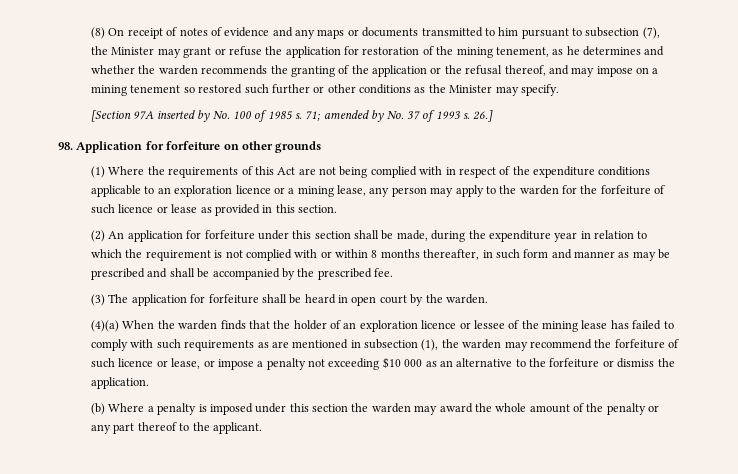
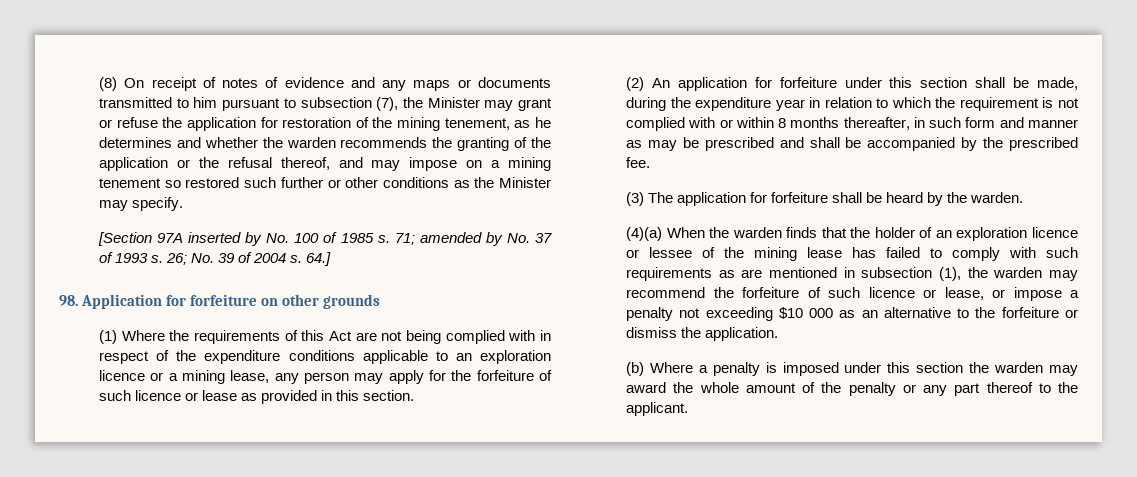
- 26.]
+ 26; No. 39 of 2004 s. 64.]
- (1) Where the requirements of this Act are not being complied with in respect of the expenditure conditions applicable to an exploration licence or a mining lease, any person may apply to the warden for the forfeiture of such licence or lease as provided in this section.
+ (1) Where the requirements of this Act are not being complied with in respect of the expenditure conditions applicable to an exploration licence or a mining lease, any person may apply for the forfeiture of such licence or lease as provided in this section.
- (3) The application for forfeiture shall be heard in open court by the warden.
+ (3) The application for forfeiture shall be heard by the warden.

